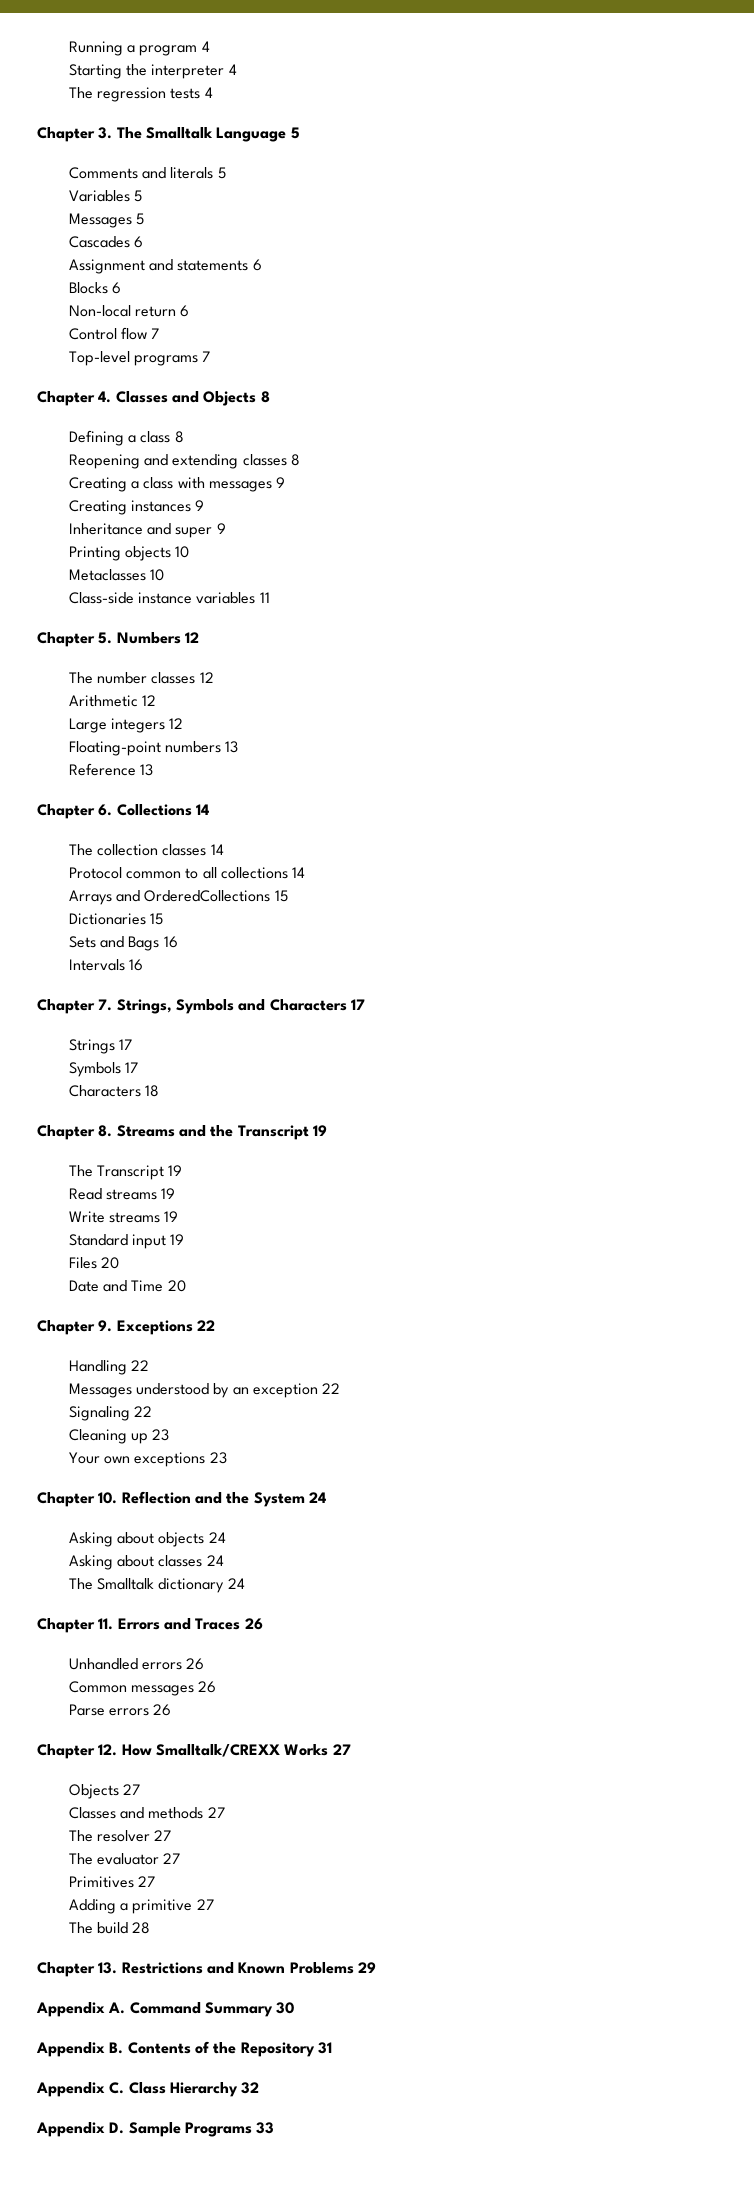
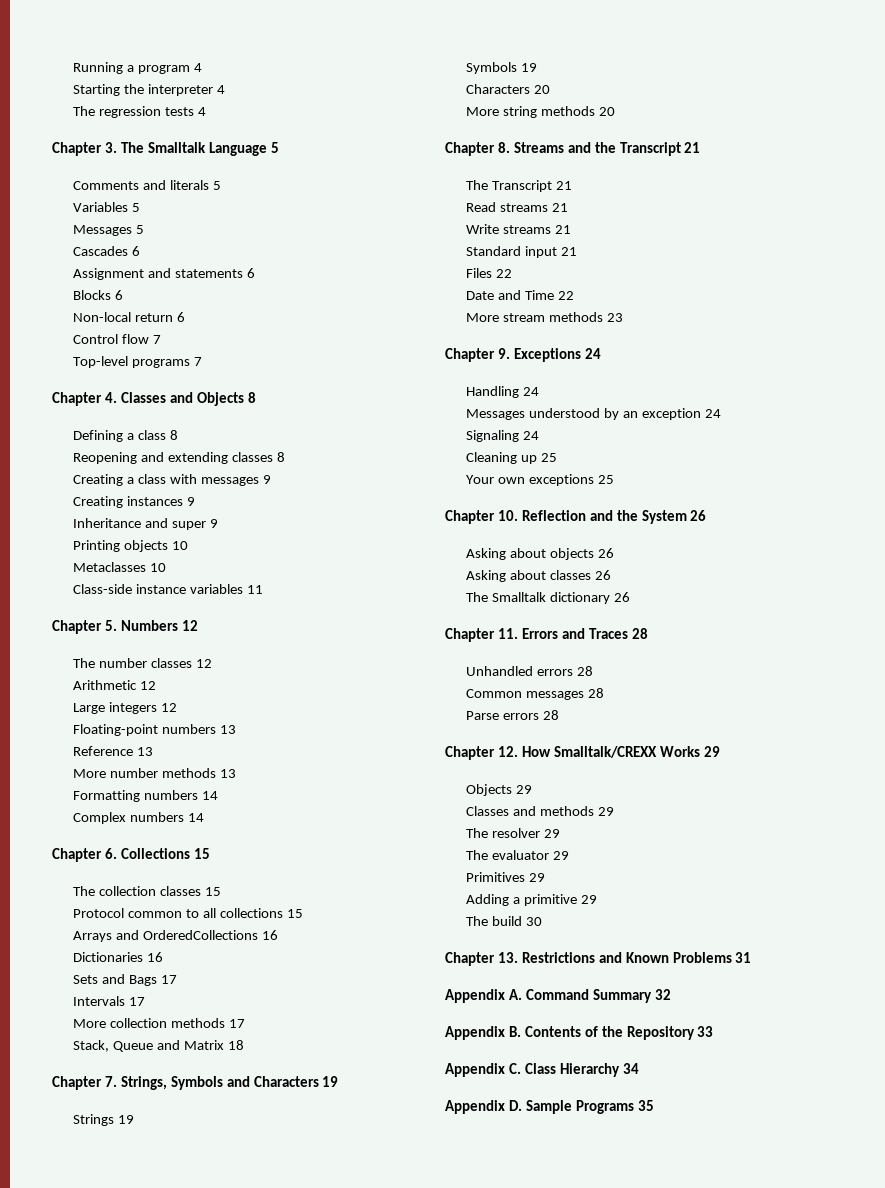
+ More number methods 13
+ Formatting numbers 14
+ Complex numbers 14
- Chapter 6. Collections 14
+ Chapter 6. Collections 15
- The collection classes 14
+ The collection classes 15
- Protocol common to all collections 14
+ Protocol common to all collections 15
- Arrays and OrderedCollections 15
+ Arrays and OrderedCollections 16
- Dictionaries 15
+ Dictionaries 16
- Sets and Bags 16
+ Sets and Bags 17
- Intervals 16
+ Intervals 17
+ More collection methods 17
+ Stack, Queue and Matrix 18
- Chapter 7. Strings, Symbols and Characters 17
+ Chapter 7. Strings, Symbols and Characters 19
- Strings 17
- Symbols 17
- Characters 18
+ Strings 19
+ Symbols 19
+ Characters 20
+ More string methods 20
- Chapter 8. Streams and the Transcript 19
+ Chapter 8. Streams and the Transcript 21
- The Transcript 19
+ The Transcript 21
- Read streams 19
+ Read streams 21
- Write streams 19
+ Write streams 21
- Standard input 19
+ Standard input 21
- Files 20
+ Files 22
- Date and Time 20
+ Date and Time 22
+ More stream methods 23
- Chapter 9. Exceptions 22
+ Chapter 9. Exceptions 24
- Handling 22
+ Handling 24
- Messages understood by an exception 22
+ Messages understood by an exception 24
- Signaling 22
+ Signaling 24
- Cleaning up 23
+ Cleaning up 25
- Your own exceptions 23
+ Your own exceptions 25
- Chapter 10. Reflection and the System 24
+ Chapter 10. Reflection and the System 26
- Asking about objects 24
+ Asking about objects 26
- Asking about classes 24
+ Asking about classes 26
- The Smalltalk dictionary 24
+ The Smalltalk dictionary 26
- Chapter 11. Errors and Traces 26
+ Chapter 11. Errors and Traces 28
- Unhandled errors 26
+ Unhandled errors 28
- Common messages 26
+ Common messages 28
- Parse errors 26
+ Parse errors 28
- Chapter 12. How Smalltalk/CREXX Works 27
- Objects 27
+ Chapter 12. How Smalltalk/CREXX Works 29
+ Objects 29
- Classes and methods 27
+ Classes and methods 29
- The resolver 27
+ The resolver 29
- The evaluator 27
+ The evaluator 29
- Primitives 27
+ Primitives 29
- Adding a primitive 27
+ Adding a primitive 29
- The build 28
+ The build 30
- Chapter 13. Restrictions and Known Problems 29
+ Chapter 13. Restrictions and Known Problems 31
- Appendix A. Command Summary 30
+ Appendix A. Command Summary 32
- Appendix B. Contents of the Repository 31
+ Appendix B. Contents of the Repository 33
- Appendix C. Class Hierarchy 32
+ Appendix C. Class Hierarchy 34
- Appendix D. Sample Programs 33
+ Appendix D. Sample Programs 35

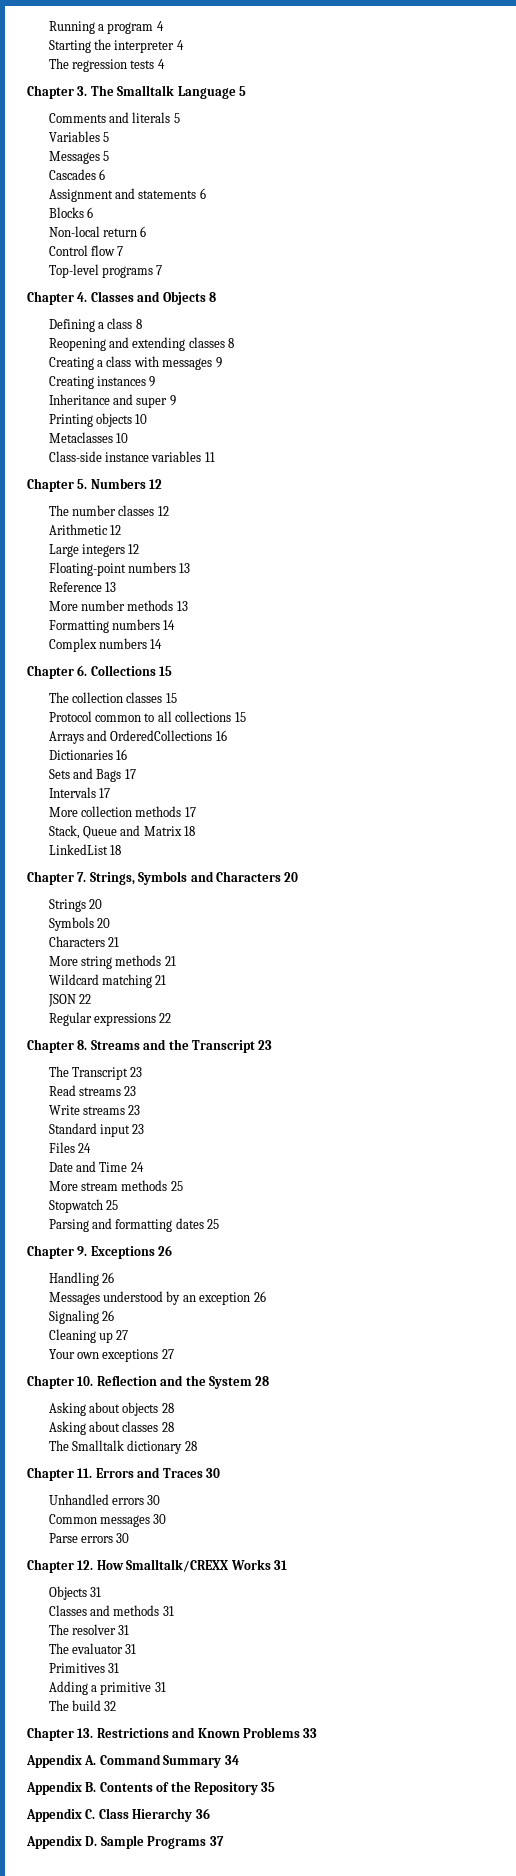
+ LinkedList 18
- Chapter 7. Strings, Symbols and Characters 19
+ Chapter 7. Strings, Symbols and Characters 20
- Strings 19
- Symbols 19
- Characters 20
+ Strings 20
+ Symbols 20
+ Characters 21
- More string methods 20
+ More string methods 21
+ Wildcard matching 21
+ JSON 22
+ Regular expressions 22
- Chapter 8. Streams and the Transcript 21
+ Chapter 8. Streams and the Transcript 23
- The Transcript 21
+ The Transcript 23
- Read streams 21
+ Read streams 23
- Write streams 21
+ Write streams 23
- Standard input 21
+ Standard input 23
- Files 22
+ Files 24
- Date and Time 22
+ Date and Time 24
- More stream methods 23
+ More stream methods 25
+ Stopwatch 25
+ Parsing and formatting dates 25
- Chapter 9. Exceptions 24
+ Chapter 9. Exceptions 26
- Handling 24
+ Handling 26
- Messages understood by an exception 24
+ Messages understood by an exception 26
- Signaling 24
+ Signaling 26
- Cleaning up 25
+ Cleaning up 27
- Your own exceptions 25
+ Your own exceptions 27
- Chapter 10. Reflection and the System 26
+ Chapter 10. Reflection and the System 28
- Asking about objects 26
+ Asking about objects 28
- Asking about classes 26
+ Asking about classes 28
- The Smalltalk dictionary 26
+ The Smalltalk dictionary 28
- Chapter 11. Errors and Traces 28
+ Chapter 11. Errors and Traces 30
- Unhandled errors 28
+ Unhandled errors 30
- Common messages 28
+ Common messages 30
- Parse errors 28
+ Parse errors 30
- Chapter 12. How Smalltalk/CREXX Works 29
- Objects 29
+ Chapter 12. How Smalltalk/CREXX Works 31
+ Objects 31
- Classes and methods 29
+ Classes and methods 31
- The resolver 29
+ The resolver 31
- The evaluator 29
+ The evaluator 31
- Primitives 29
+ Primitives 31
- Adding a primitive 29
+ Adding a primitive 31
- The build 30
+ The build 32
- Chapter 13. Restrictions and Known Problems 31
+ Chapter 13. Restrictions and Known Problems 33
- Appendix A. Command Summary 32
+ Appendix A. Command Summary 34
- Appendix B. Contents of the Repository 33
+ Appendix B. Contents of the Repository 35
- Appendix C. Class Hierarchy 34
+ Appendix C. Class Hierarchy 36
- Appendix D. Sample Programs 35
+ Appendix D. Sample Programs 37

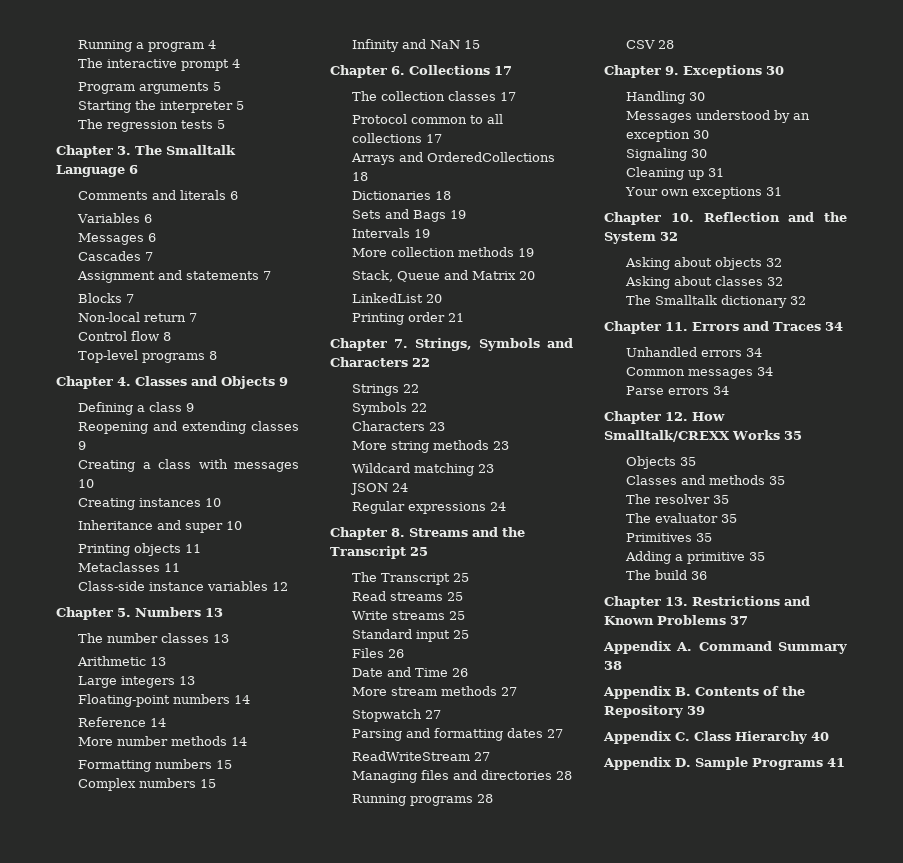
+ The interactive prompt 4
+ Program arguments 5
- Starting the interpreter 4
+ Starting the interpreter 5
- The regression tests 4
+ The regression tests 5
- Chapter 3. The Smalltalk Language 5
+ Chapter 3. The Smalltalk Language 6
- Comments and literals 5
+ Comments and literals 6
- Variables 5
- Messages 5
+ Variables 6
+ Messages 6
- Cascades 6
+ Cascades 7
- Assignment and statements 6
+ Assignment and statements 7
- Blocks 6
+ Blocks 7
- Non-local return 6
+ Non-local return 7
- Control flow 7
+ Control flow 8
- Top-level programs 7
+ Top-level programs 8
- Chapter 4. Classes and Objects 8
+ Chapter 4. Classes and Objects 9
- Defining a class 8
+ Defining a class 9
- Reopening and extending classes 8
+ Reopening and extending classes 9
- Creating a class with messages 9
+ Creating a class with messages 10
- Creating instances 9
+ Creating instances 10
- Inheritance and super 9
+ Inheritance and super 10
- Printing objects 10
+ Printing objects 11
- Metaclasses 10
+ Metaclasses 11
- Class-side instance variables 11
+ Class-side instance variables 12
- Chapter 5. Numbers 12
+ Chapter 5. Numbers 13
- The number classes 12
+ The number classes 13
- Arithmetic 12
+ Arithmetic 13
- Large integers 12
+ Large integers 13
- Floating-point numbers 13
+ Floating-point numbers 14
- Reference 13
+ Reference 14
- More number methods 13
+ More number methods 14
- Formatting numbers 14
+ Formatting numbers 15
- Complex numbers 14
+ Complex numbers 15
+ Infinity and NaN 15
- Chapter 6. Collections 15
+ Chapter 6. Collections 17
- The collection classes 15
+ The collection classes 17
- Protocol common to all collections 15
+ Protocol common to all collections 17
- Arrays and OrderedCollections 16
+ Arrays and OrderedCollections 18
- Dictionaries 16
+ Dictionaries 18
- Sets and Bags 17
+ Sets and Bags 19
- Intervals 17
+ Intervals 19
- More collection methods 17
+ More collection methods 19
- Stack, Queue and Matrix 18
+ Stack, Queue and Matrix 20
- LinkedList 18
+ LinkedList 20
+ Printing order 21
- Chapter 7. Strings, Symbols and Characters 20
+ Chapter 7. Strings, Symbols and Characters 22
- Strings 20
- Symbols 20
- Characters 21
+ Strings 22
+ Symbols 22
+ Characters 23
- More string methods 21
+ More string methods 23
- Wildcard matching 21
+ Wildcard matching 23
- JSON 22
+ JSON 24
- Regular expressions 22
+ Regular expressions 24
- Chapter 8. Streams and the Transcript 23
+ Chapter 8. Streams and the Transcript 25
- The Transcript 23
+ The Transcript 25
- Read streams 23
+ Read streams 25
- Write streams 23
+ Write streams 25
- Standard input 23
+ Standard input 25
- Files 24
+ Files 26
- Date and Time 24
+ Date and Time 26
- More stream methods 25
+ More stream methods 27
- Stopwatch 25
+ Stopwatch 27
- Parsing and formatting dates 25
+ Parsing and formatting dates 27
+ ReadWriteStream 27
+ Managing files and directories 28
+ Running programs 28
+ CSV 28
- Chapter 9. Exceptions 26
+ Chapter 9. Exceptions 30
- Handling 26
+ Handling 30
- Messages understood by an exception 26
+ Messages understood by an exception 30
- Signaling 26
+ Signaling 30
- Cleaning up 27
+ Cleaning up 31
- Your own exceptions 27
+ Your own exceptions 31
- Chapter 10. Reflection and the System 28
+ Chapter 10. Reflection and the System 32
- Asking about objects 28
+ Asking about objects 32
- Asking about classes 28
+ Asking about classes 32
- The Smalltalk dictionary 28
+ The Smalltalk dictionary 32
- Chapter 11. Errors and Traces 30
+ Chapter 11. Errors and Traces 34
- Unhandled errors 30
+ Unhandled errors 34
- Common messages 30
+ Common messages 34
- Parse errors 30
+ Parse errors 34
- Chapter 12. How Smalltalk/CREXX Works 31
- Objects 31
+ Chapter 12. How Smalltalk/CREXX Works 35
+ Objects 35
- Classes and methods 31
+ Classes and methods 35
- The resolver 31
+ The resolver 35
- The evaluator 31
+ The evaluator 35
- Primitives 31
+ Primitives 35
- Adding a primitive 31
+ Adding a primitive 35
- The build 32
+ The build 36
- Chapter 13. Restrictions and Known Problems 33
+ Chapter 13. Restrictions and Known Problems 37
- Appendix A. Command Summary 34
+ Appendix A. Command Summary 38
- Appendix B. Contents of the Repository 35
+ Appendix B. Contents of the Repository 39
- Appendix C. Class Hierarchy 36
+ Appendix C. Class Hierarchy 40
- Appendix D. Sample Programs 37
+ Appendix D. Sample Programs 41

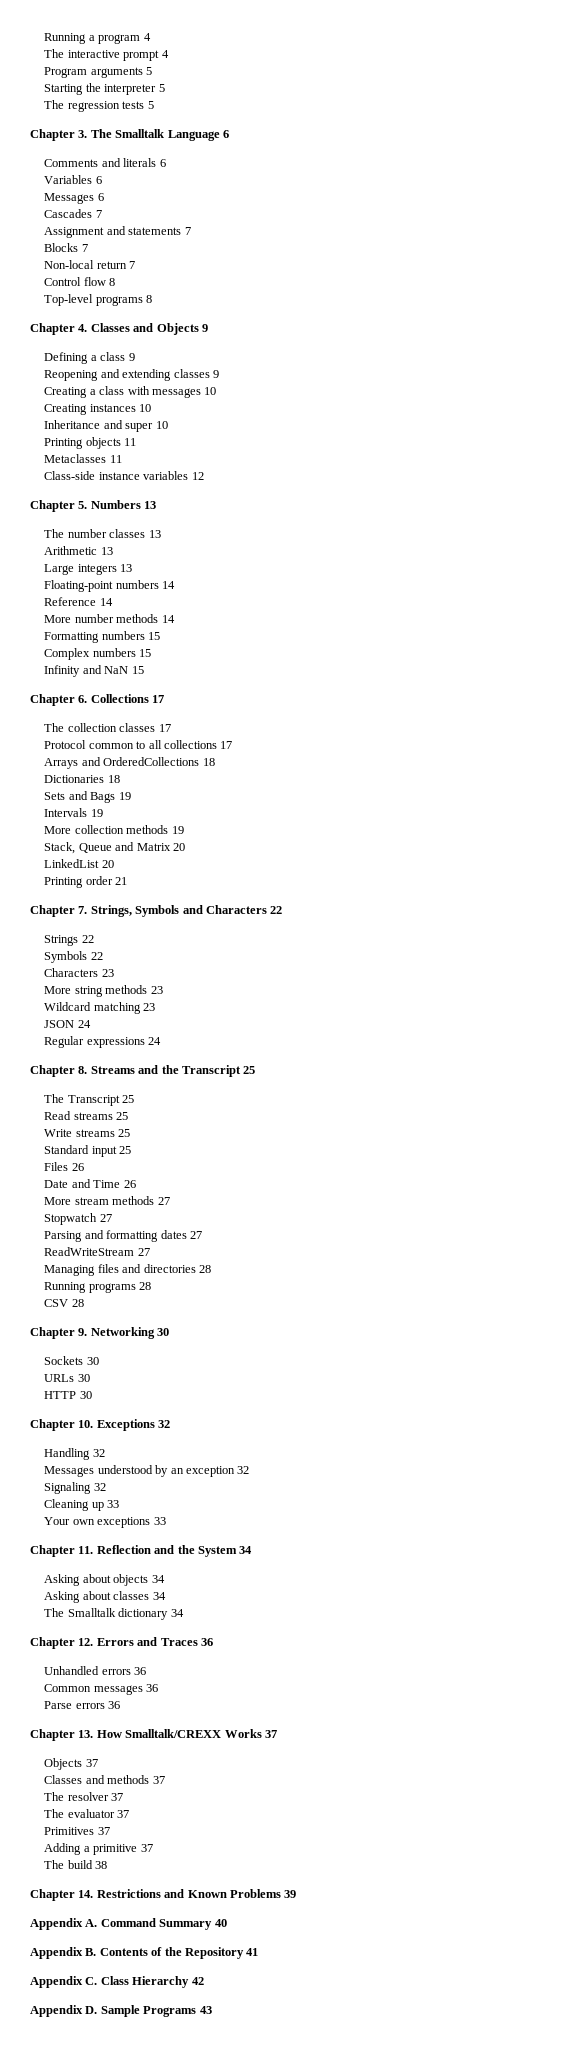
- Chapter 9. Exceptions 30
+ Chapter 9. Networking 30
+ Sockets 30
+ URLs 30
+ HTTP 30
+ Chapter 10. Exceptions 32
- Handling 30
+ Handling 32
- Messages understood by an exception 30
+ Messages understood by an exception 32
- Signaling 30
+ Signaling 32
- Cleaning up 31
+ Cleaning up 33
- Your own exceptions 31
- Chapter 10. Reflection and the System 32
+ Your own exceptions 33
+ Chapter 11. Reflection and the System 34
- Asking about objects 32
+ Asking about objects 34
- Asking about classes 32
+ Asking about classes 34
- The Smalltalk dictionary 32
- Chapter 11. Errors and Traces 34
- Unhandled errors 34
- Common messages 34
- Parse errors 34
- Chapter 12. How Smalltalk/CREXX Works 35
- Objects 35
+ The Smalltalk dictionary 34
+ Chapter 12. Errors and Traces 36
+ Unhandled errors 36
+ Common messages 36
+ Parse errors 36
+ Chapter 13. How Smalltalk/CREXX Works 37
+ Objects 37
- Classes and methods 35
+ Classes and methods 37
- The resolver 35
+ The resolver 37
- The evaluator 35
+ The evaluator 37
- Primitives 35
+ Primitives 37
- Adding a primitive 35
+ Adding a primitive 37
- The build 36
- Chapter 13. Restrictions and Known Problems 37
+ The build 38
+ Chapter 14. Restrictions and Known Problems 39
- Appendix A. Command Summary 38
+ Appendix A. Command Summary 40
- Appendix B. Contents of the Repository 39
+ Appendix B. Contents of the Repository 41
- Appendix C. Class Hierarchy 40
+ Appendix C. Class Hierarchy 42
- Appendix D. Sample Programs 41
+ Appendix D. Sample Programs 43

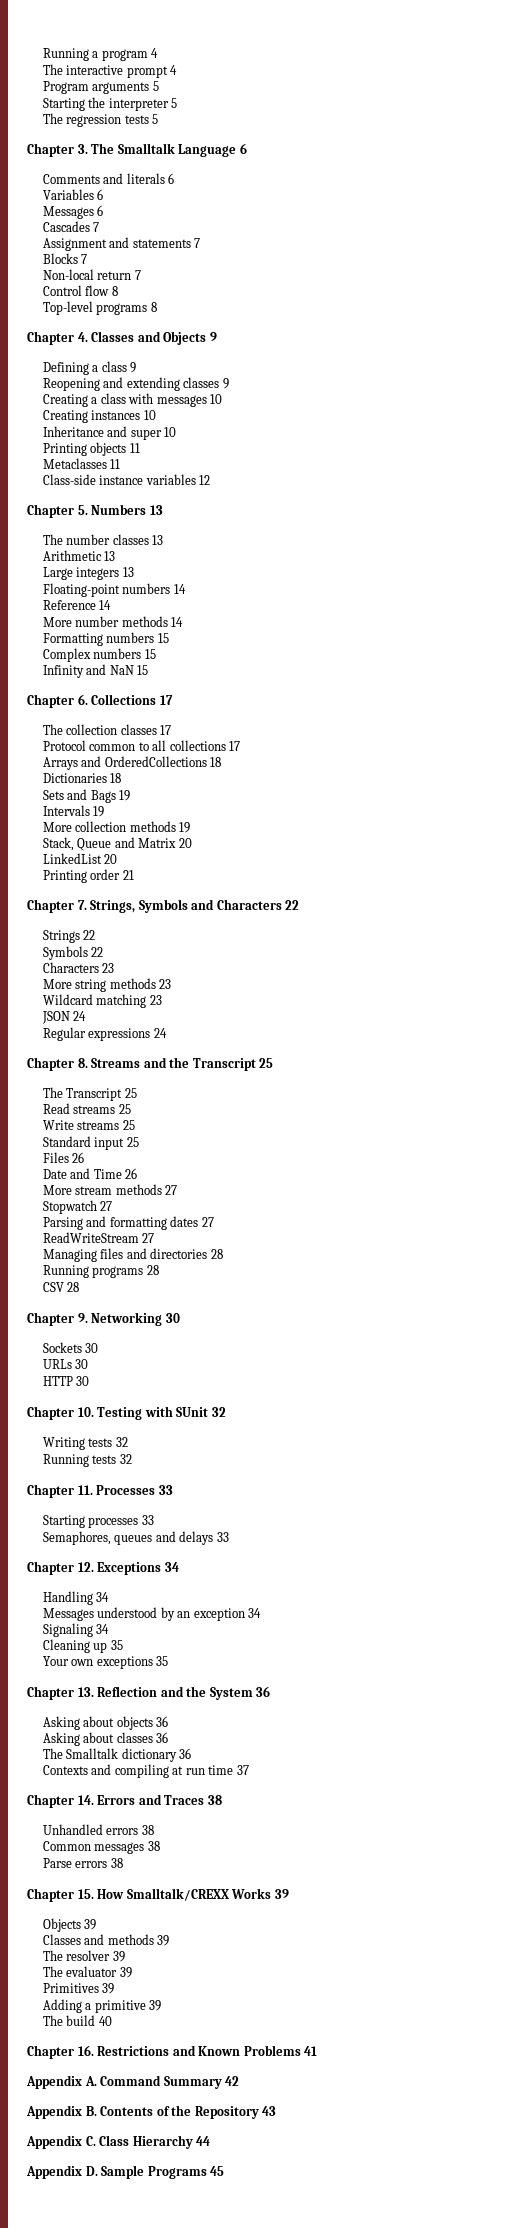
- Chapter 10. Exceptions 32
+ Chapter 10. Testing with SUnit 32
+ Writing tests 32
+ Running tests 32
+ Chapter 11. Processes 33
+ Starting processes 33
+ Semaphores, queues and delays 33
+ Chapter 12. Exceptions 34
- Handling 32
+ Handling 34
- Messages understood by an exception 32
+ Messages understood by an exception 34
- Signaling 32
+ Signaling 34
- Cleaning up 33
+ Cleaning up 35
- Your own exceptions 33
- Chapter 11. Reflection and the System 34
+ Your own exceptions 35
+ Chapter 13. Reflection and the System 36
- Asking about objects 34
+ Asking about objects 36
- Asking about classes 34
+ Asking about classes 36
- The Smalltalk dictionary 34
- Chapter 12. Errors and Traces 36
+ The Smalltalk dictionary 36
+ Contexts and compiling at run time 37
+ Chapter 14. Errors and Traces 38
- Unhandled errors 36
+ Unhandled errors 38
- Common messages 36
+ Common messages 38
- Parse errors 36
- Chapter 13. How Smalltalk/CREXX Works 37
- Objects 37
+ Parse errors 38
+ Chapter 15. How Smalltalk/CREXX Works 39
+ Objects 39
- Classes and methods 37
+ Classes and methods 39
- The resolver 37
+ The resolver 39
- The evaluator 37
+ The evaluator 39
- Primitives 37
+ Primitives 39
- Adding a primitive 37
+ Adding a primitive 39
- The build 38
- Chapter 14. Restrictions and Known Problems 39
+ The build 40
+ Chapter 16. Restrictions and Known Problems 41
- Appendix A. Command Summary 40
+ Appendix A. Command Summary 42
- Appendix B. Contents of the Repository 41
+ Appendix B. Contents of the Repository 43
- Appendix C. Class Hierarchy 42
+ Appendix C. Class Hierarchy 44
- Appendix D. Sample Programs 43
+ Appendix D. Sample Programs 45

